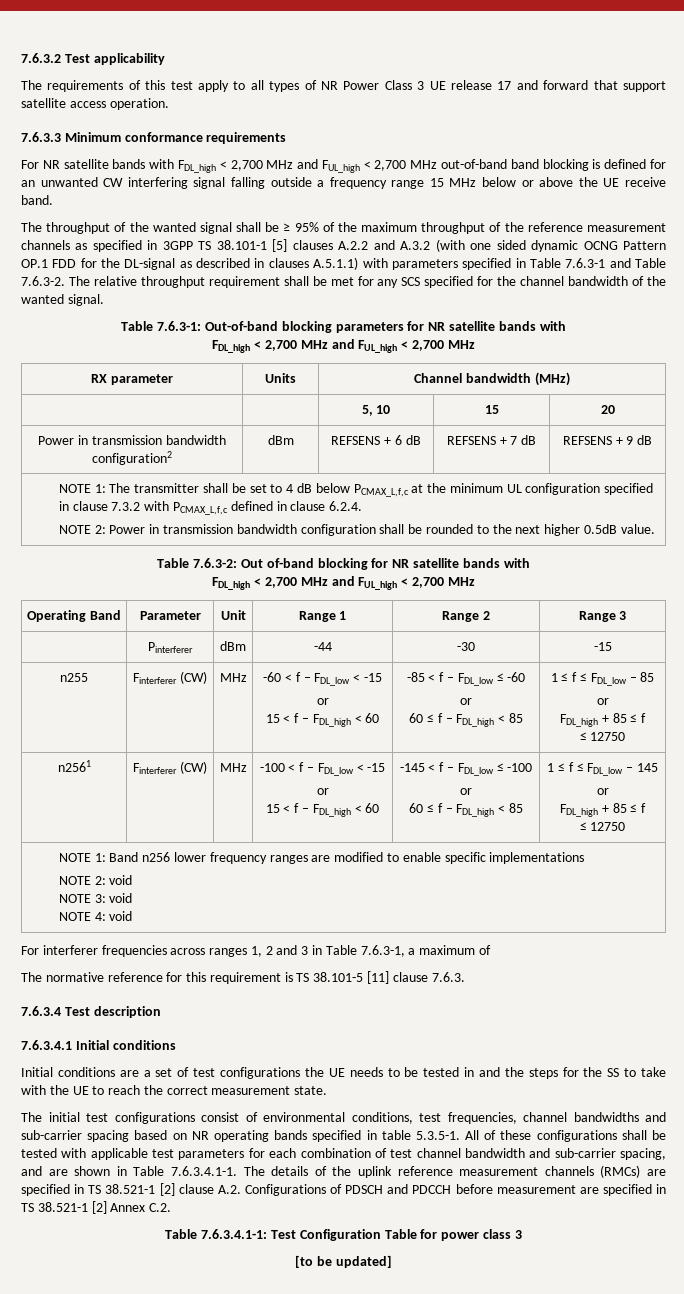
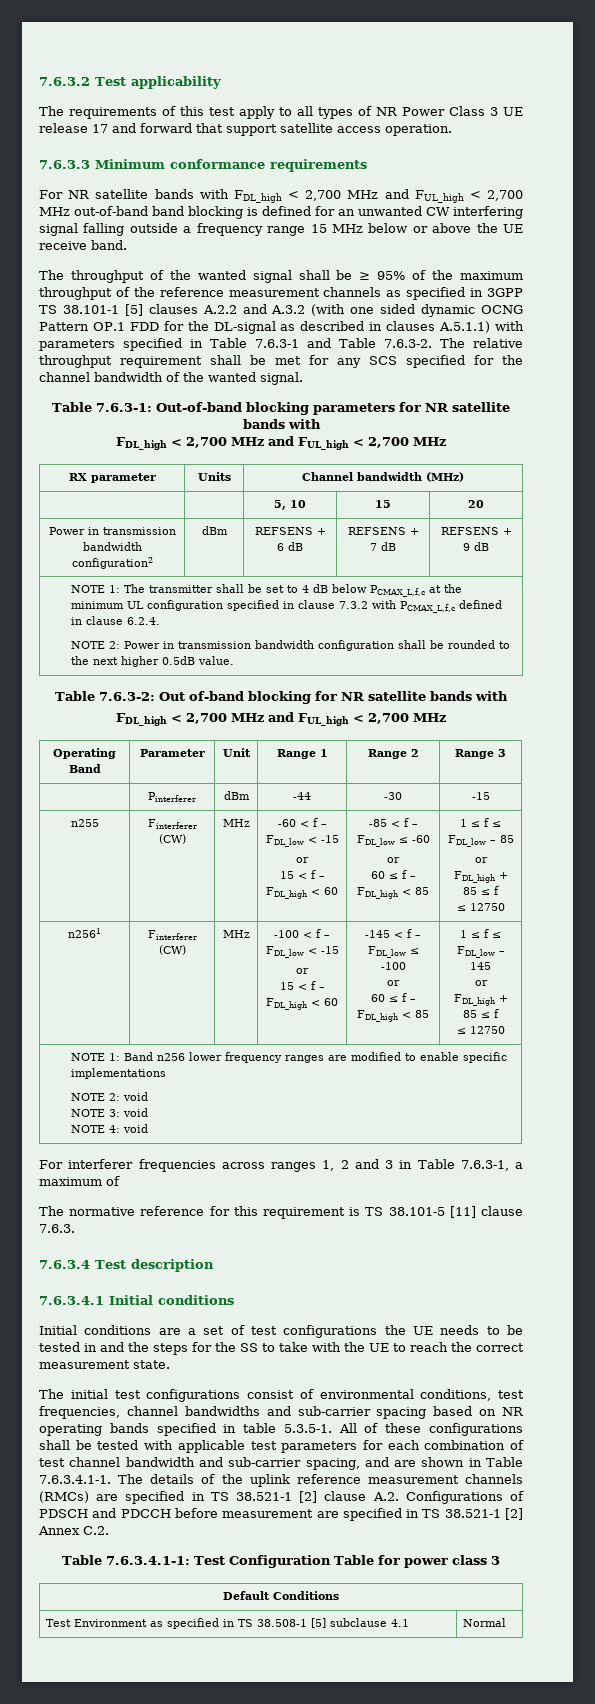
- [to be updated]
+ Default Conditions
+ Test Environment as specified in TS 38.508-1 [5] subclause 4.1 | Normal

